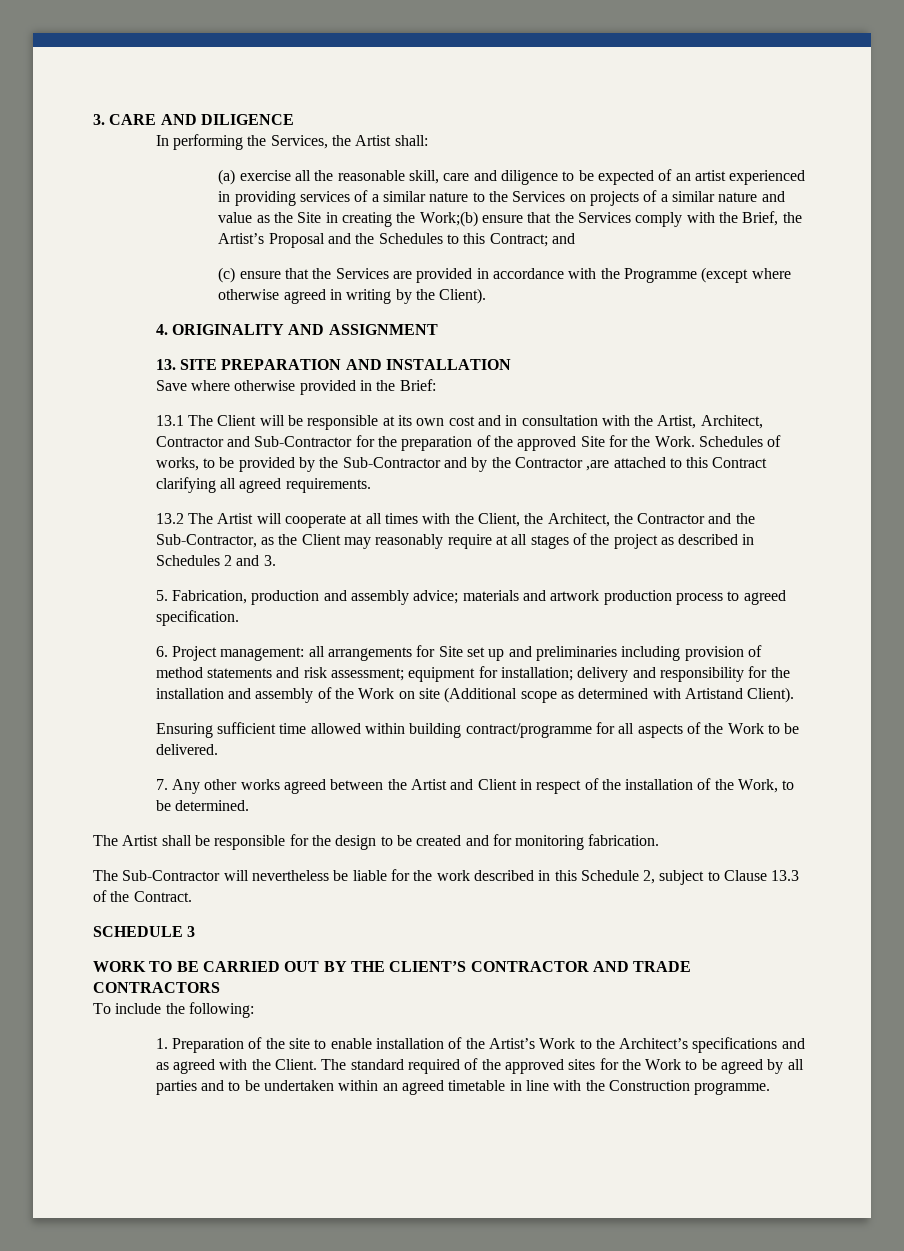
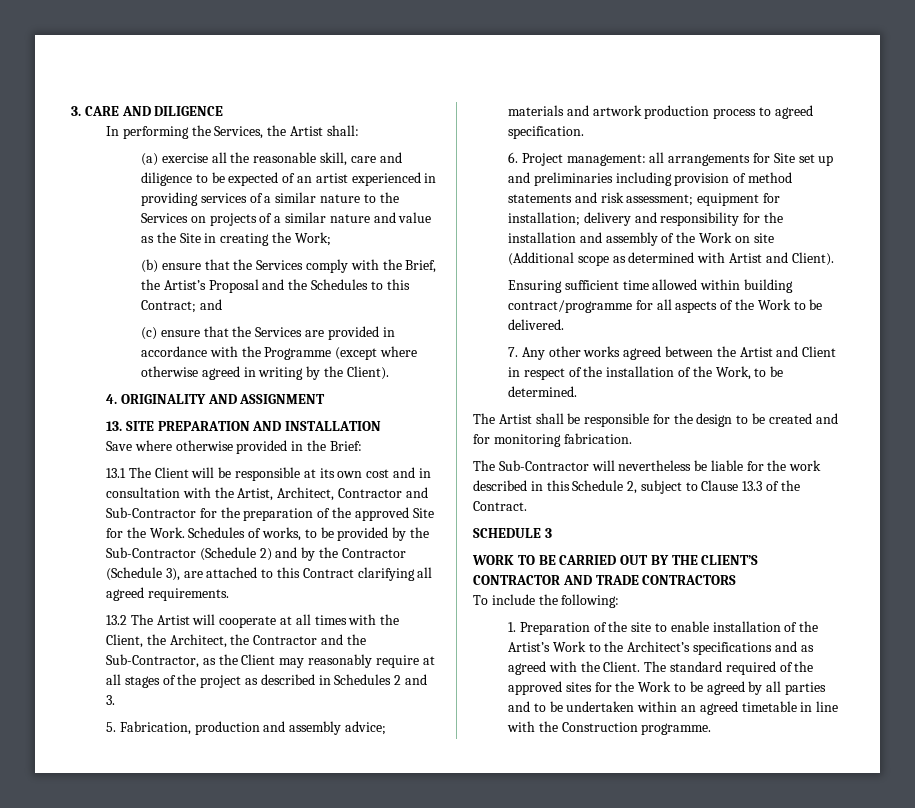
- (a) exercise all the reasonable skill, care and diligence to be expected of an artist experienced in providing services of a similar nature to the Services on projects of a similar nature and value as the Site in creating the Work;(b) ensure that the Services comply with the Brief, the Artist’s Proposal and the Schedules to this Contract; and
+ (a) exercise all the reasonable skill, care and diligence to be expected of an artist experienced in providing services of a similar nature to the Services on projects of a similar nature and value as the Site in creating the Work;
+ (b) ensure that the Services comply with the Brief, the Artist’s Proposal and the Schedules to this Contract; and
- Schedules of works, to be provided by the Sub-Contractor and by the Contractor ,are attached to this Contract clarifying all agreed requirements.
+ Schedules of works, to be provided by the Sub-Contractor (Schedule 2) and by the Contractor (Schedule 3), are attached to this Contract clarifying all agreed requirements.
- 6. Project management: all arrangements for Site set up and preliminaries including provision of method statements and risk assessment; equipment for installation; delivery and responsibility for the installation and assembly of the Work on site (Additional scope as determined with Artistand Client).
+ 6. Project management: all arrangements for Site set up and preliminaries including provision of method statements and risk assessment; equipment for installation; delivery and responsibility for the installation and assembly of the Work on site (Additional scope as determined with Artist and Client).

